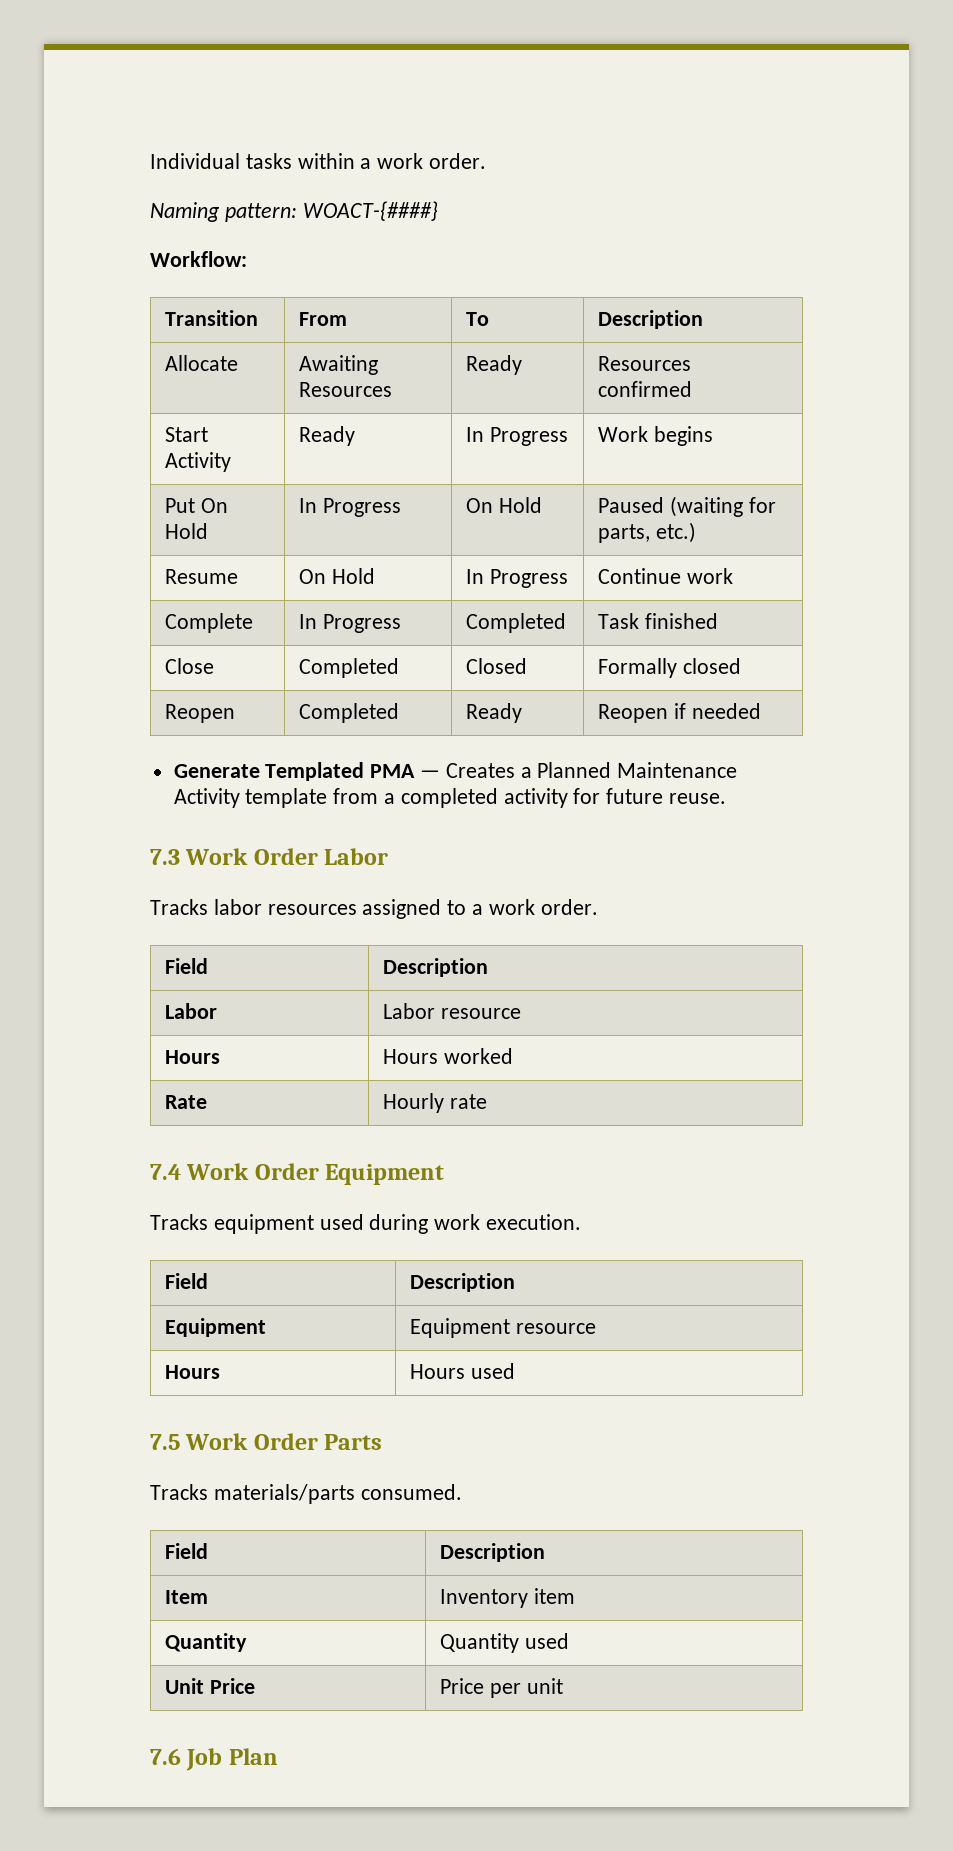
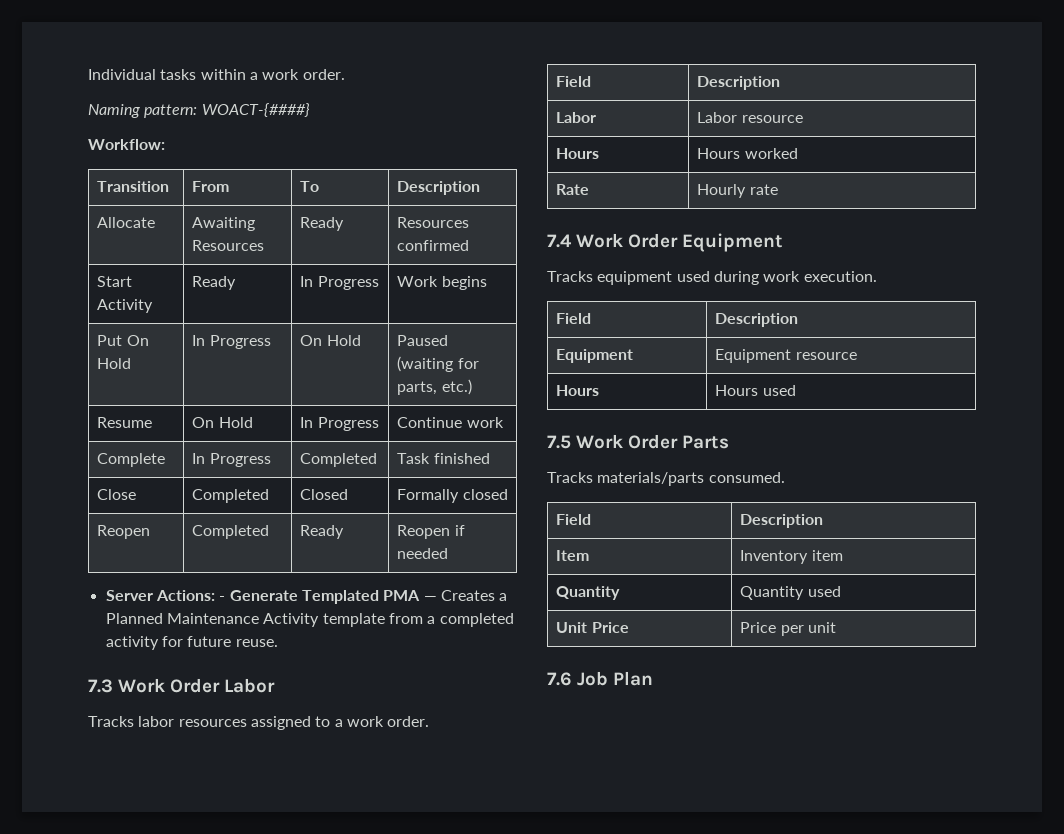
- Generate Templated PMA — Creates a Planned Maintenance Activity template from a completed activity for future reuse.
+ Server Actions: - Generate Templated PMA — Creates a Planned Maintenance Activity template from a completed activity for future reuse.

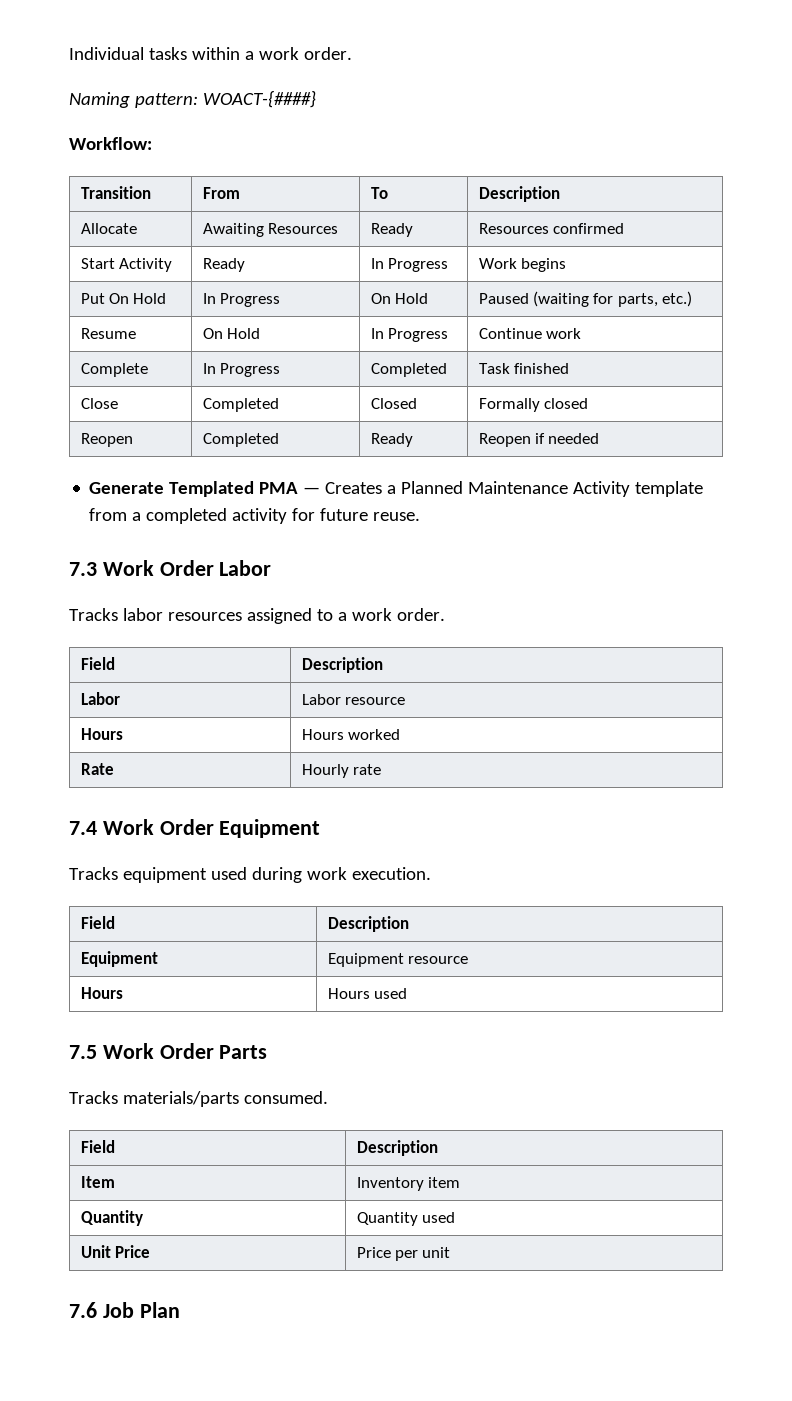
- Server Actions: - Generate Templated PMA — Creates a Planned Maintenance Activity template from a completed activity for future reuse.
+ Generate Templated PMA — Creates a Planned Maintenance Activity template from a completed activity for future reuse.

